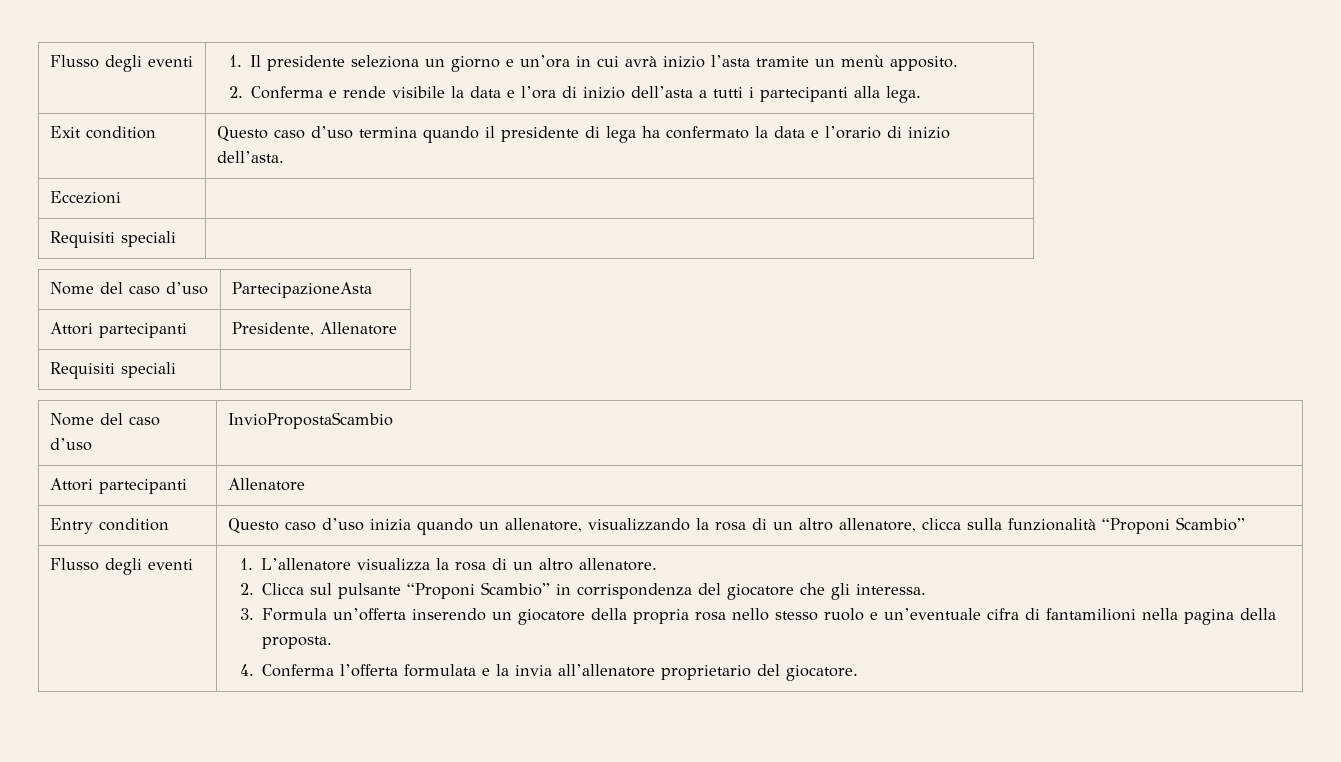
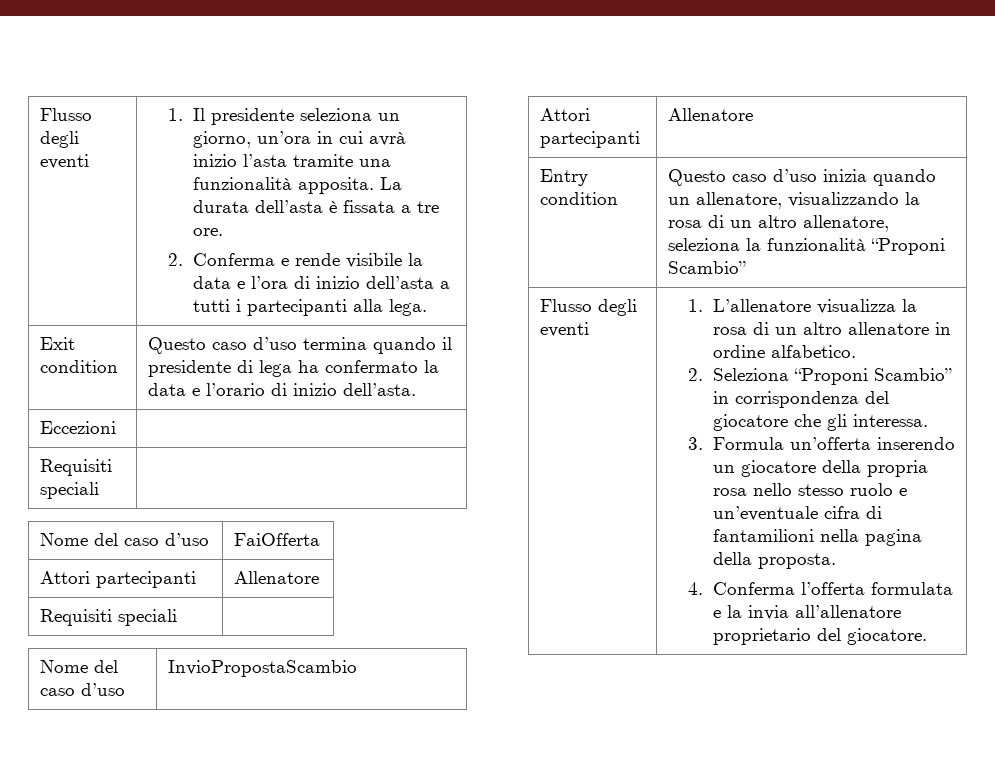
- 1. Il presidente seleziona un giorno e un’ora in cui avrà inizio l’asta tramite un menù apposito.
+ 1. Il presidente seleziona un giorno, un’ora in cui avrà inizio l’asta tramite una funzionalità apposita. La durata dell’asta è fissata a tre ore.
- Nome del caso d’uso | PartecipazioneAsta
- Attori partecipanti | Presidente, Allenatore
+ Nome del caso d’uso | FaiOfferta
+ Attori partecipanti | Allenatore
- Entry condition | Questo caso d’uso inizia quando un allenatore, visualizzando la rosa di un altro allenatore, clicca sulla funzionalità “Proponi Scambio”
+ Entry condition | Questo caso d’uso inizia quando un allenatore, visualizzando la rosa di un altro allenatore, seleziona la funzionalità “Proponi Scambio”
- 1. L’allenatore visualizza la rosa di un altro allenatore.
- 2. Clicca sul pulsante “Proponi Scambio” in corrispondenza del giocatore che gli interessa.
+ 1. L’allenatore visualizza la rosa di un altro allenatore in ordine alfabetico.
+ 2. Seleziona “Proponi Scambio” in corrispondenza del giocatore che gli interessa.

